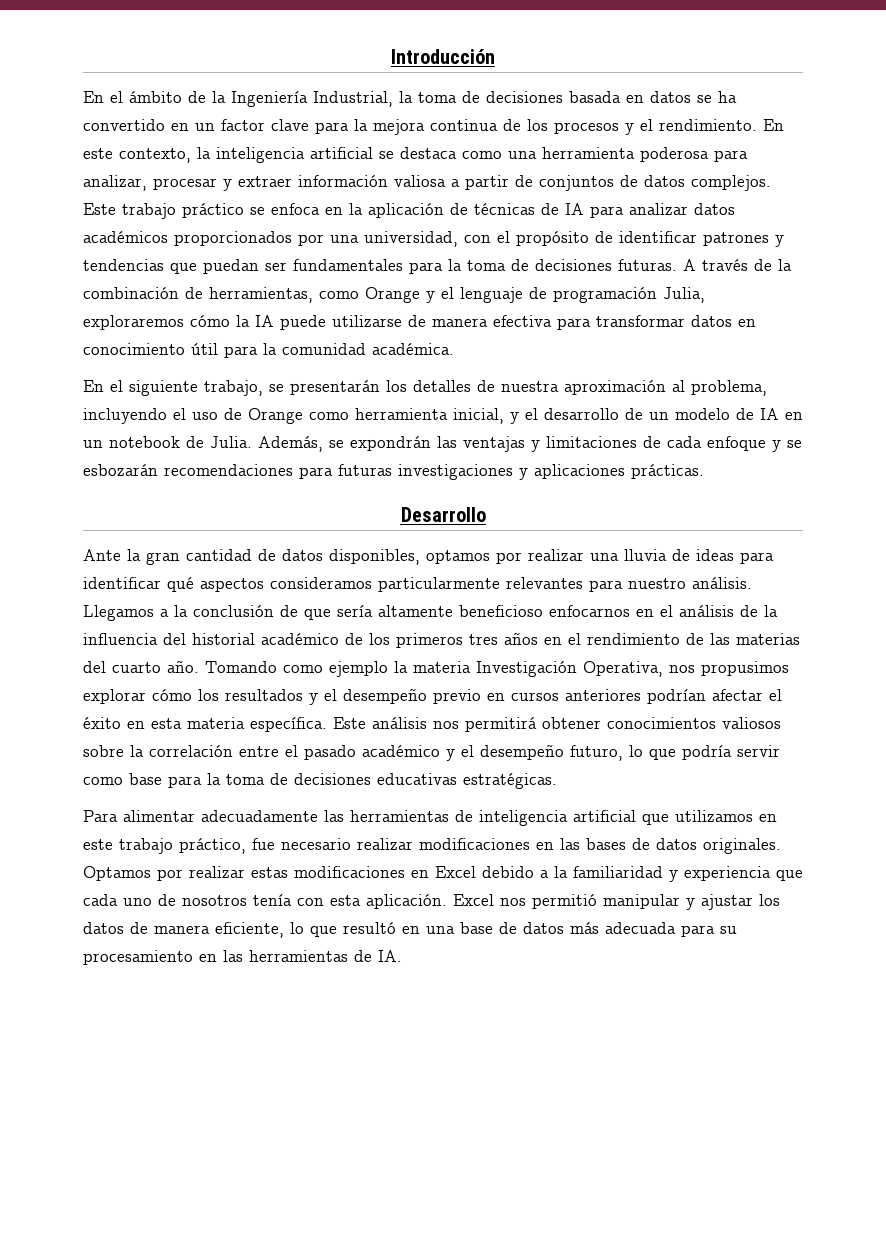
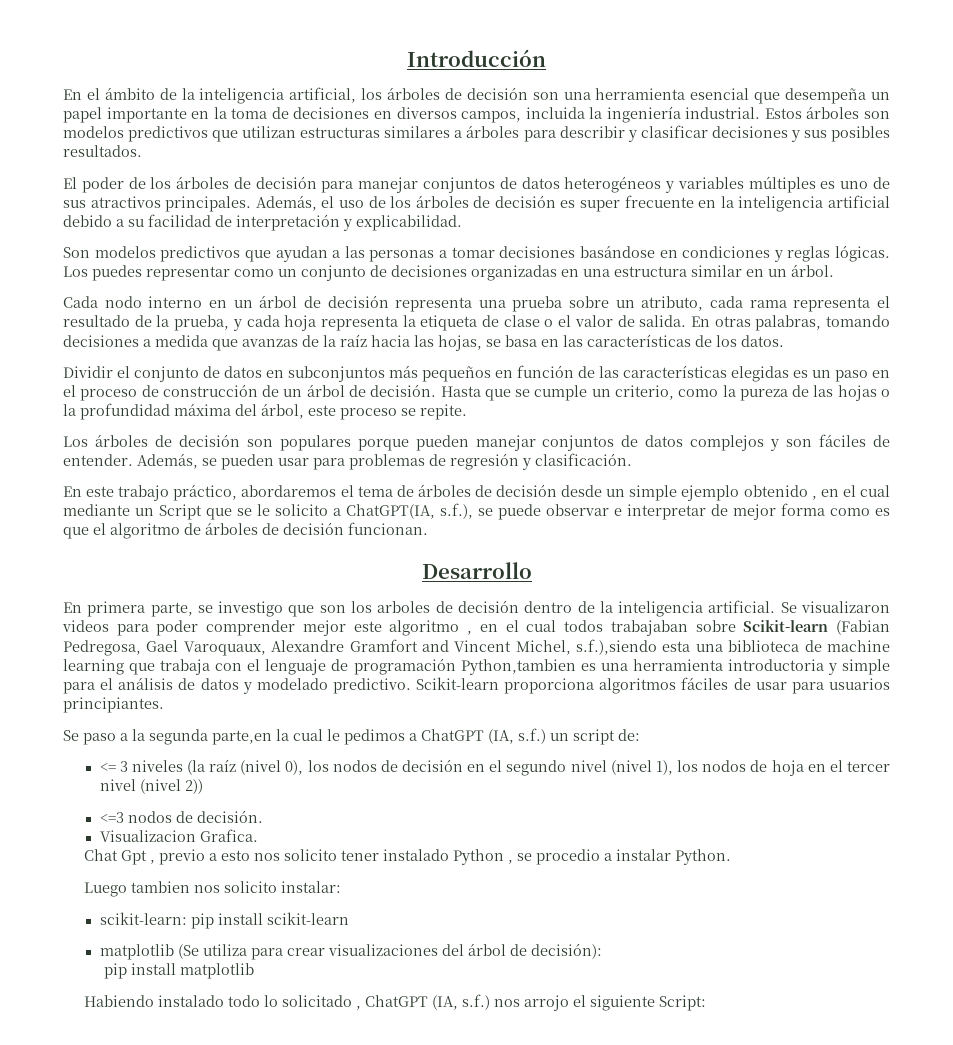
- En el ámbito de la Ingeniería Industrial, la toma de decisiones basada en datos se ha convertido en un factor clave para la mejora continua de los procesos y el rendimiento. En este contexto, la inteligencia artificial se destaca como una herramienta poderosa para analizar, procesar y extraer información valiosa a partir de conjuntos de datos complejos. Este trabajo práctico se enfoca en la aplicación de técnicas de IA para analizar datos académicos proporcionados por una universidad, con el propósito de identificar patrones y tendencias que puedan ser fundamentales para la toma de decisiones futuras. A través de la combinación de herramientas, como Orange y el lenguaje de programación Julia, exploraremos cómo la IA puede utilizarse de manera efectiva para transformar datos en conocimiento útil para la comunidad académica.
- En el siguiente trabajo, se presentarán los detalles de nuestra aproximación al problema, incluyendo el uso de Orange como herramienta inicial, y el desarrollo de un modelo de IA en un notebook de Julia. Además, se expondrán las ventajas y limitaciones de cada enfoque y se esbozarán recomendaciones para futuras investigaciones y aplicaciones prácticas.
+ En el ámbito de la inteligencia artificial, los árboles de decisión son una herramienta esencial que desempeña un papel importante en la toma de decisiones en diversos campos, incluida la ingeniería industrial. Estos árboles son modelos predictivos que utilizan estructuras similares a árboles para describir y clasificar decisiones y sus posibles resultados.
+ El poder de los árboles de decisión para manejar conjuntos de datos heterogéneos y variables múltiples es uno de sus atractivos principales. Además, el uso de los árboles de decisión es super frecuente en la inteligencia artificial debido a su facilidad de interpretación y explicabilidad.
+ Son modelos predictivos que ayudan a las personas a tomar decisiones basándose en condiciones y reglas lógicas. Los puedes representar como un conjunto de decisiones organizadas en una estructura similar en un árbol.
+ Cada nodo interno en un árbol de decisión representa una prueba sobre un atributo, cada rama representa el resultado de la prueba, y cada hoja representa la etiqueta de clase o el valor de salida. En otras palabras, tomando decisiones a medida que avanzas de la raíz hacia las hojas, se basa en las características de los datos.
+ Dividir el conjunto de datos en subconjuntos más pequeños en función de las características elegidas es un paso en el proceso de construcción de un árbol de decisión. Hasta que se cumple un criterio, como la pureza de las hojas o la profundidad máxima del árbol, este proceso se repite.
+ Los árboles de decisión son populares porque pueden manejar conjuntos de datos complejos y son fáciles de entender. Además, se pueden usar para problemas de regresión y clasificación.
+ En este trabajo práctico, abordaremos el tema de árboles de decisión desde un simple ejemplo obtenido , en el cual mediante un Script que se le solicito a ChatGPT(IA, s.f.), se puede observar e interpretar de mejor forma como es que el algoritmo de árboles de decisión funcionan.
  Desarrollo
- Ante la gran cantidad de datos disponibles, optamos por realizar una lluvia de ideas para identificar qué aspectos consideramos particularmente relevantes para nuestro análisis. Llegamos a la conclusión de que sería altamente beneficioso enfocarnos en el análisis de la influencia del historial académico de los primeros tres años en el rendimiento de las materias del cuarto año. Tomando como ejemplo la materia Investigación Operativa, nos propusimos explorar cómo los resultados y el desempeño previo en cursos anteriores podrían afectar el éxito en esta materia específica. Este análisis nos permitirá obtener conocimientos valiosos sobre la correlación entre el pasado académico y el desempeño futuro, lo que podría servir como base para la toma de decisiones educativas estratégicas.
- Para alimentar adecuadamente las herramientas de inteligencia artificial que utilizamos en este trabajo práctico, fue necesario realizar modificaciones en las bases de datos originales. Optamos por realizar estas modificaciones en Excel debido a la familiaridad y experiencia que cada uno de nosotros tenía con esta aplicación. Excel nos permitió manipular y ajustar los datos de manera eficiente, lo que resultó en una base de datos más adecuada para su procesamiento en las herramientas de IA.
+ En primera parte, se investigo que son los arboles de decisión dentro de la inteligencia artificial. Se visualizaron videos para poder comprender mejor este algoritmo , en el cual todos trabajaban sobre Scikit-learn (Fabian Pedregosa, Gael Varoquaux, Alexandre Gramfort and Vincent Michel, s.f.),siendo esta una biblioteca de machine learning que trabaja con el lenguaje de programación Python,tambien es una herramienta introductoria y simple para el análisis de datos y modelado predictivo. Scikit-learn proporciona algoritmos fáciles de usar para usuarios principiantes.
+ Se paso a la segunda parte,en la cual le pedimos a ChatGPT (IA, s.f.) un script de:
+ <= 3 niveles (la raíz (nivel 0), los nodos de decisión en el segundo nivel (nivel 1), los nodos de hoja en el tercer nivel (nivel 2))
+ <=3 nodos de decisión.
+ Visualizacion Grafica.
+ Chat Gpt , previo a esto nos solicito tener instalado Python , se procedio a instalar Python.
+ Luego tambien nos solicito instalar:
+ scikit-learn: pip install scikit-learn
+ matplotlib (Se utiliza para crear visualizaciones del árbol de decisión):
+ pip install matplotlib
+ Habiendo instalado todo lo solicitado , ChatGPT (IA, s.f.) nos arrojo el siguiente Script:

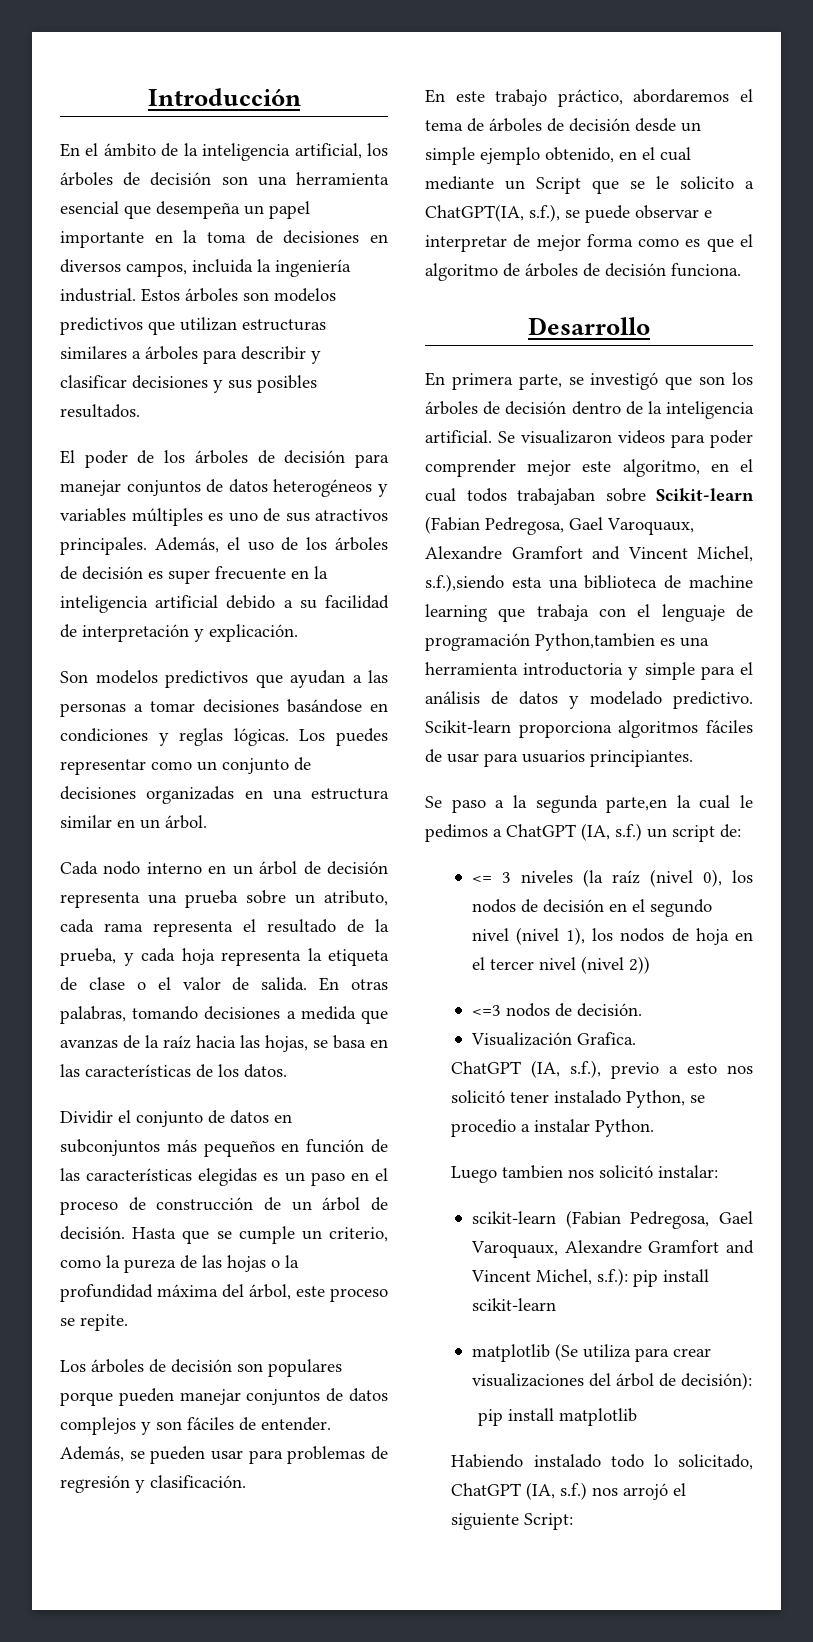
- Además, el uso de los árboles de decisión es super frecuente en la inteligencia artificial debido a su facilidad de interpretación y explicabilidad.
+ Además, el uso de los árboles de decisión es super frecuente en la inteligencia artificial debido a su facilidad de interpretación y explicación.
- En este trabajo práctico, abordaremos el tema de árboles de decisión desde un simple ejemplo obtenido , en el cual mediante un Script que se le solicito a ChatGPT(IA, s.f.), se puede observar e interpretar de mejor forma como es que el algoritmo de árboles de decisión funcionan.
+ En este trabajo práctico, abordaremos el tema de árboles de decisión desde un simple ejemplo obtenido, en el cual mediante un Script que se le solicito a ChatGPT(IA, s.f.), se puede observar e interpretar de mejor forma como es que el algoritmo de árboles de decisión funciona.
- En primera parte, se investigo que son los arboles de decisión dentro de la inteligencia artificial.
+ En primera parte, se investigó que son los árboles de decisión dentro de la inteligencia artificial.
- Se visualizaron videos para poder comprender mejor este algoritmo , en el cual todos trabajaban sobre Scikit-learn (Fabian Pedregosa, Gael Varoquaux, Alexandre Gramfort and Vincent Michel, s.f.),siendo esta una biblioteca de machine learning que trabaja con el lenguaje de programación Python,tambien es una herramienta introductoria y simple para el análisis de datos y modelado predictivo.
+ Se visualizaron videos para poder comprender mejor este algoritmo, en el cual todos trabajaban sobre Scikit-learn (Fabian Pedregosa, Gael Varoquaux, Alexandre Gramfort and Vincent Michel, s.f.),siendo esta una biblioteca de machine learning que trabaja con el lenguaje de programación Python,tambien es una herramienta introductoria y simple para el análisis de datos y modelado predictivo.
- Visualizacion Grafica.
+ Visualización Grafica.
- Chat Gpt , previo a esto nos solicito tener instalado Python , se procedio a instalar Python.
+ ChatGPT (IA, s.f.), previo a esto nos solicitó tener instalado Python, se procedio a instalar Python.
- Luego tambien nos solicito instalar:
+ Luego tambien nos solicitó instalar:
- scikit-learn: pip install scikit-learn
+ scikit-learn (Fabian Pedregosa, Gael Varoquaux, Alexandre Gramfort and Vincent Michel, s.f.): pip install scikit-learn
- Habiendo instalado todo lo solicitado , ChatGPT (IA, s.f.) nos arrojo el siguiente Script:
+ Habiendo instalado todo lo solicitado, ChatGPT (IA, s.f.) nos arrojó el siguiente Script:

